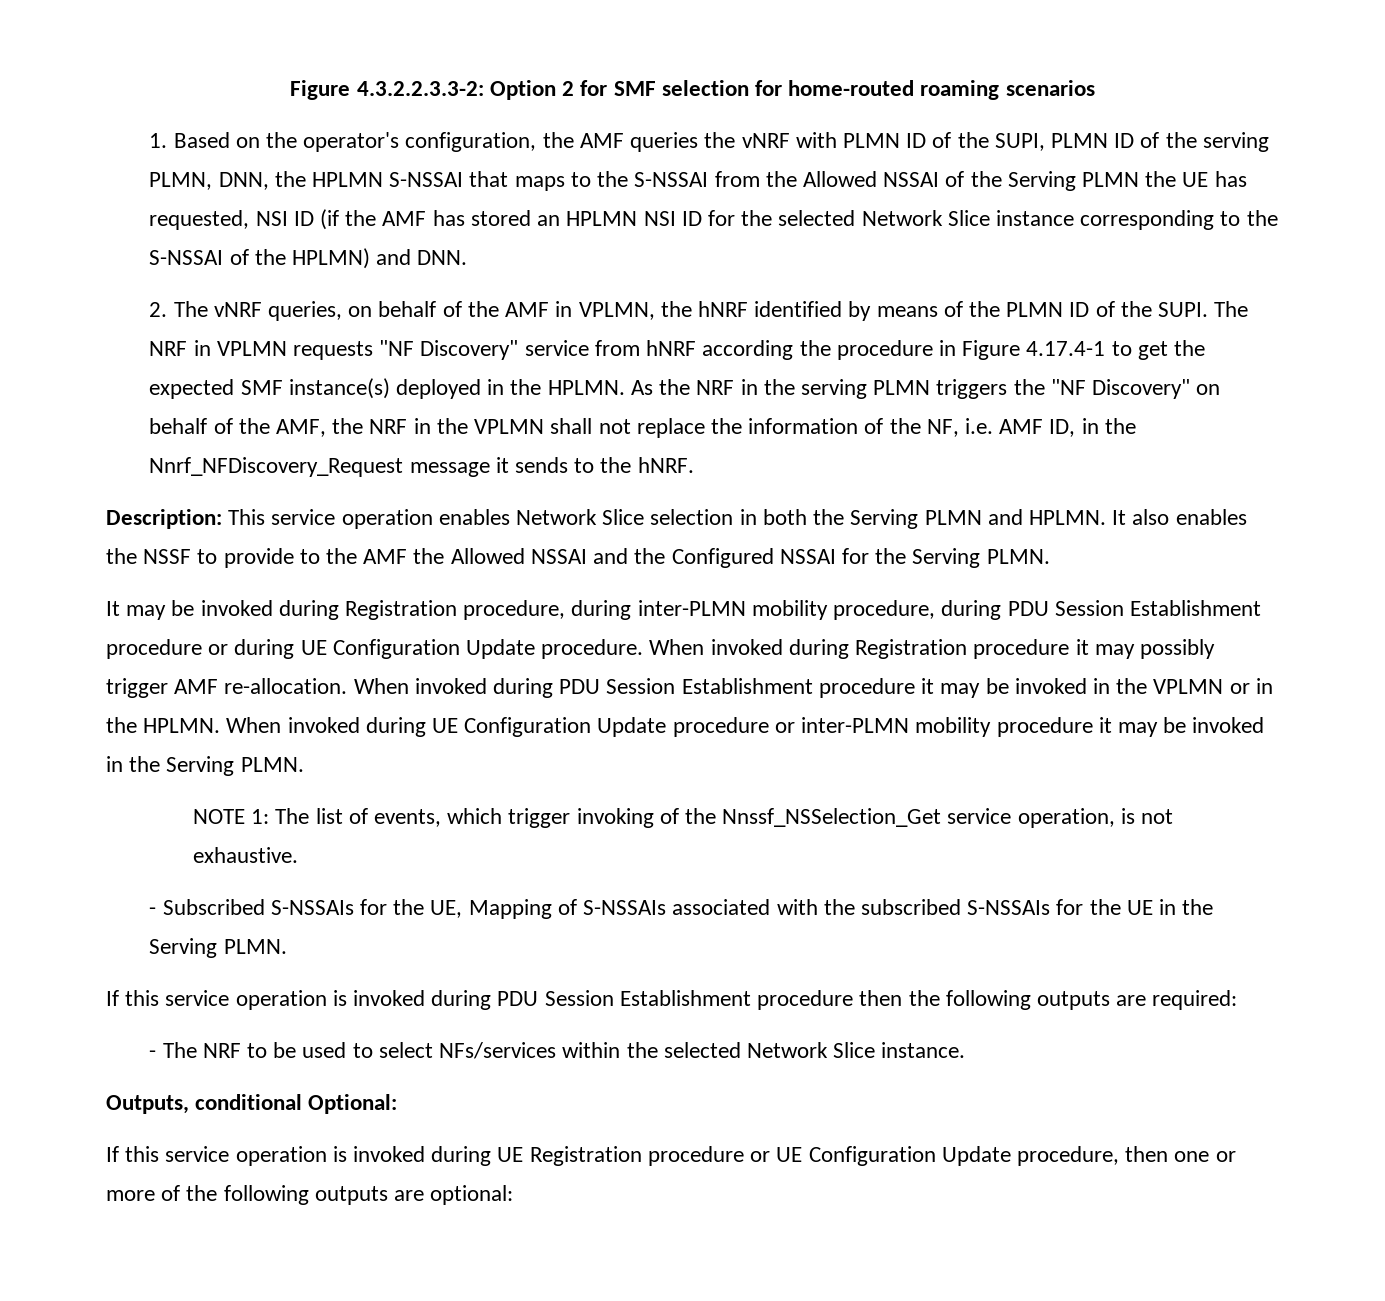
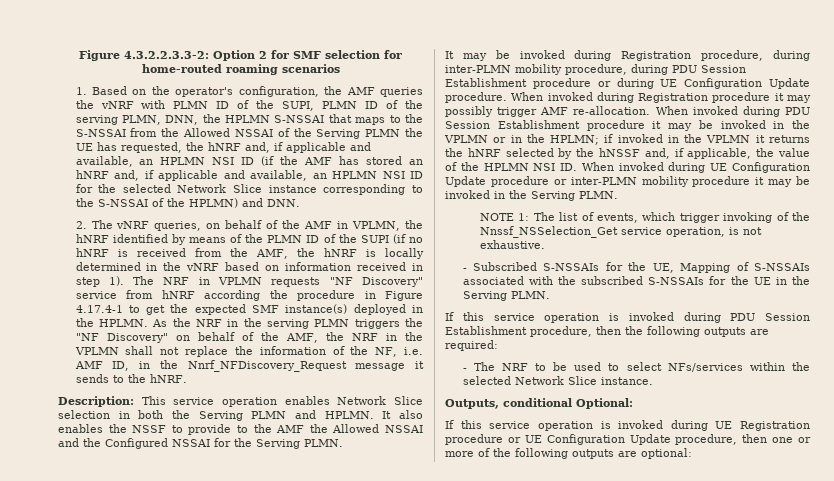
- 1. Based on the operator's configuration, the AMF queries the vNRF with PLMN ID of the SUPI, PLMN ID of the serving PLMN, DNN, the HPLMN S-NSSAI that maps to the S-NSSAI from the Allowed NSSAI of the Serving PLMN the UE has requested, NSI ID (if the AMF has stored an HPLMN NSI ID for the selected Network Slice instance corresponding to the S-NSSAI of the HPLMN) and DNN.
+ 1. Based on the operator's configuration, the AMF queries the vNRF with PLMN ID of the SUPI, PLMN ID of the serving PLMN, DNN, the HPLMN S-NSSAI that maps to the S-NSSAI from the Allowed NSSAI of the Serving PLMN the UE has requested, the hNRF and, if applicable and available, an HPLMN NSI ID (if the AMF has stored an hNRF and, if applicable and available, an HPLMN NSI ID for the selected Network Slice instance corresponding to the S-NSSAI of the HPLMN) and DNN.
- 2. The vNRF queries, on behalf of the AMF in VPLMN, the hNRF identified by means of the PLMN ID of the SUPI.
+ 2. The vNRF queries, on behalf of the AMF in VPLMN, the hNRF identified by means of the PLMN ID of the SUPI (if no hNRF is received from the AMF, the hNRF is locally determined in the vNRF based on information received in step 1).
- When invoked during PDU Session Establishment procedure it may be invoked in the VPLMN or in the HPLMN. When invoked during UE Configuration Update procedure or inter-PLMN mobility procedure it may be invoked in the Serving PLMN.
+ When invoked during PDU Session Establishment procedure it may be invoked in the VPLMN or in the HPLMN; if invoked in the VPLMN it returns the hNRF selected by the hNSSF and, if applicable, the value of the HPLMN NSI ID. When invoked during UE Configuration Update procedure or inter-PLMN mobility procedure it may be invoked in the Serving PLMN.
- If this service operation is invoked during PDU Session Establishment procedure then the following outputs are required:
+ If this service operation is invoked during PDU Session Establishment procedure, then the following outputs are required:

